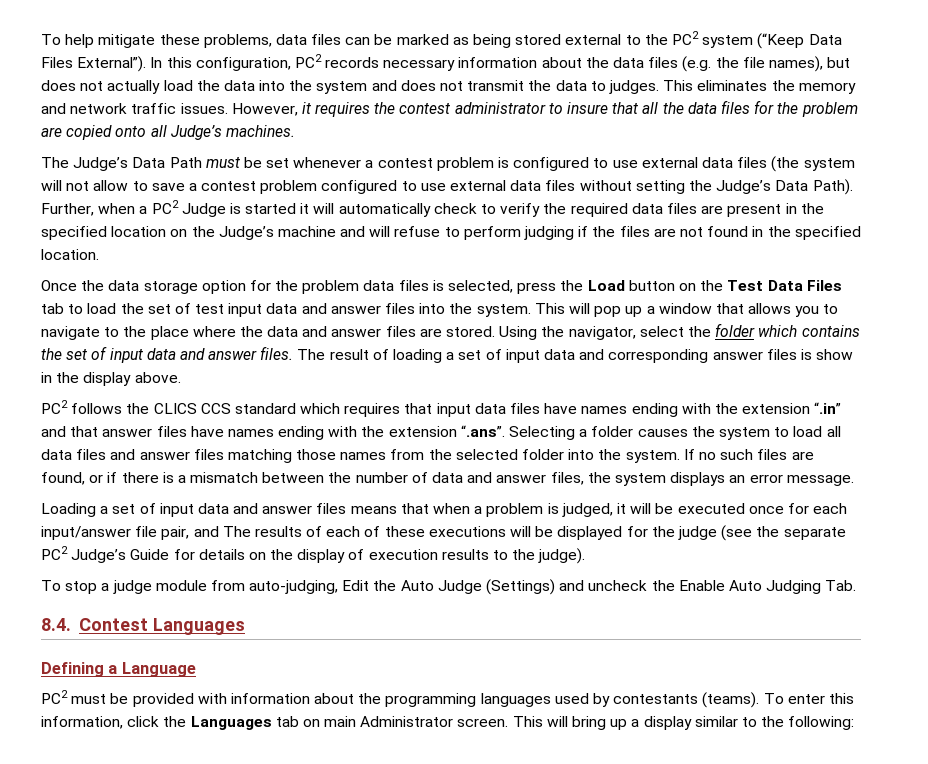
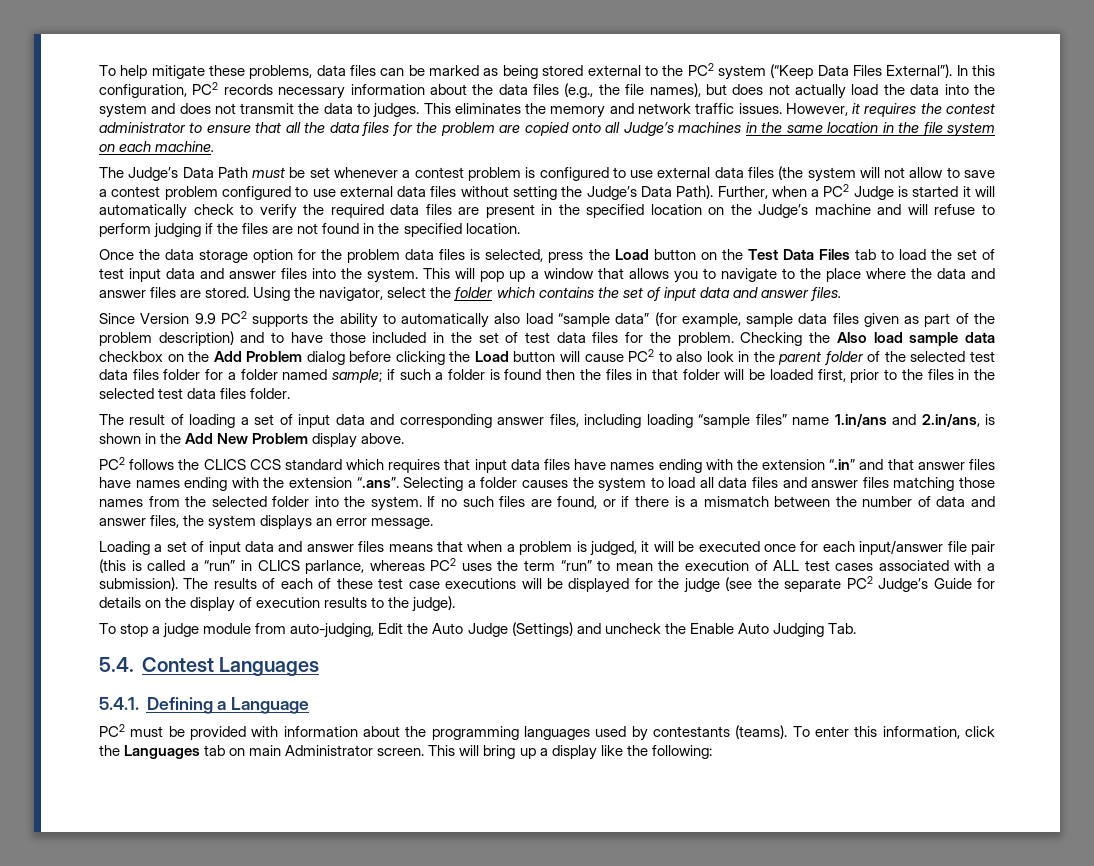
- In this configuration, PC2 records necessary information about the data files (e.g. the file names), but does not actually load the data into the system and does not transmit the data to judges.
+ In this configuration, PC2 records necessary information about the data files (e.g., the file names), but does not actually load the data into the system and does not transmit the data to judges.
- However, it requires the contest administrator to insure that all the data files for the problem are copied onto all Judge’s machines.
+ However, it requires the contest administrator to ensure that all the data files for the problem are copied onto all Judge’s machines in the same location in the file system on each machine.
- Using the navigator, select the folder which contains the set of input data and answer files. The result of loading a set of input data and corresponding answer files is show in the display above.
+ Using the navigator, select the folder which contains the set of input data and answer files.
+ Since Version 9.9 PC2 supports the ability to automatically also load “sample data” (for example, sample data files given as part of the problem description) and to have those included in the set of test data files for the problem. Checking the Also load sample data checkbox on the Add Problem dialog before clicking the Load button will cause PC2 to also look in the parent folder of the selected test data files folder for a folder named sample; if such a folder is found then the files in that folder will be loaded first, prior to the files in the selected test data files folder.
+ The result of loading a set of input data and corresponding answer files, including loading “sample files” name 1.in/ans and 2.in/ans, is shown in the Add New Problem display above.
- Loading a set of input data and answer files means that when a problem is judged, it will be executed once for each input/answer file pair, and The results of each of these executions will be displayed for the judge (see the separate PC2 Judge’s Guide for details on the display of execution results to the judge).
+ Loading a set of input data and answer files means that when a problem is judged, it will be executed once for each input/answer file pair (this is called a “run” in CLICS parlance, whereas PC2 uses the term “run” to mean the execution of ALL test cases associated with a submission). The results of each of these test case executions will be displayed for the judge (see the separate PC2 Judge’s Guide for details on the display of execution results to the judge).
- 8.4. Contest Languages
+ 5.4. Contest Languages
- Defining a Language
+ 5.4.1. Defining a Language
- This will bring up a display similar to the following:
+ This will bring up a display like the following:

